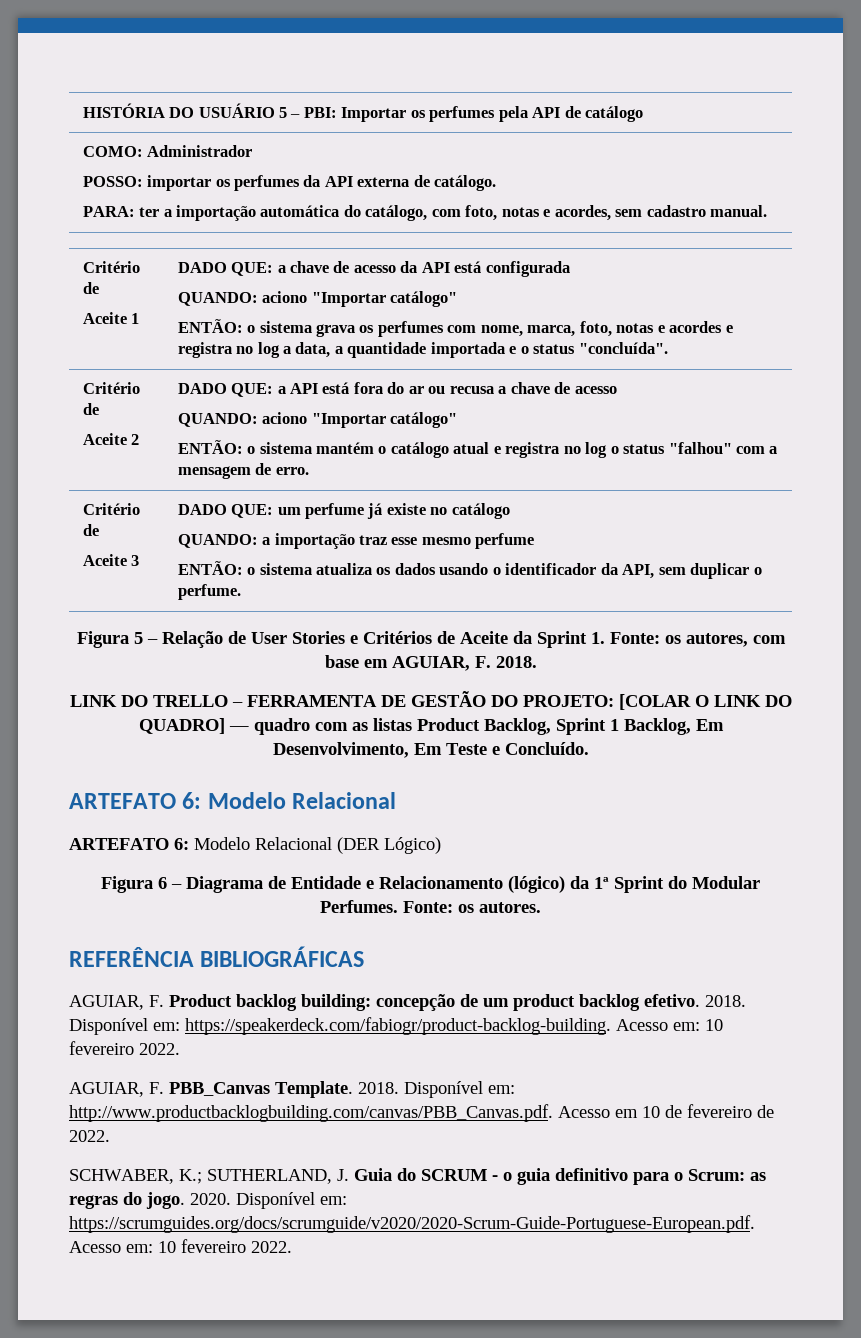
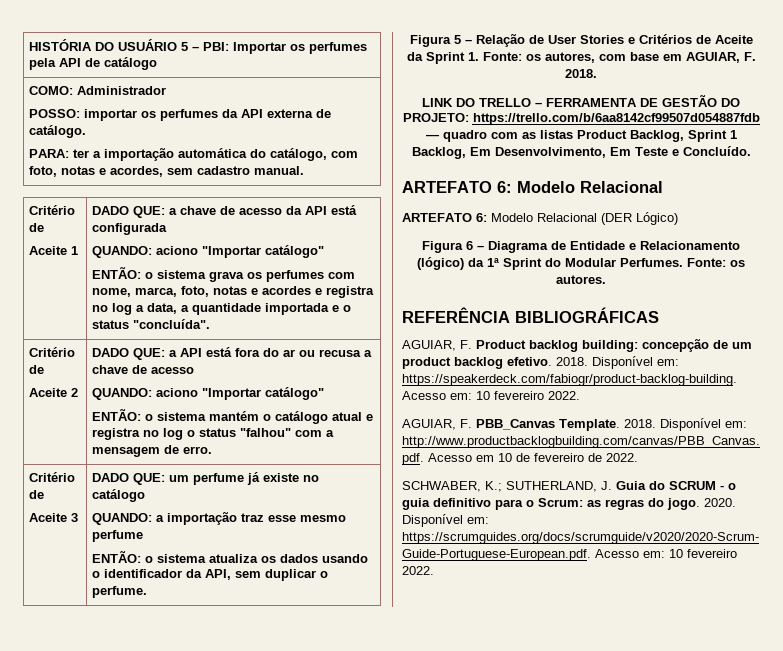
- LINK DO TRELLO – FERRAMENTA DE GESTÃO DO PROJETO: [COLAR O LINK DO QUADRO] — quadro com as listas Product Backlog, Sprint 1 Backlog, Em Desenvolvimento, Em Teste e Concluído.
+ LINK DO TRELLO – FERRAMENTA DE GESTÃO DO PROJETO: https://trello.com/b/6aa8142cf99507d054887fdb — quadro com as listas Product Backlog, Sprint 1 Backlog, Em Desenvolvimento, Em Teste e Concluído.

